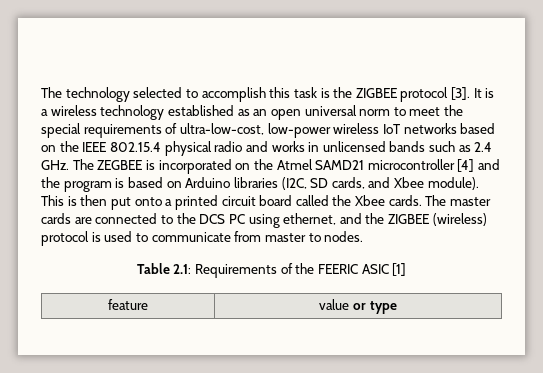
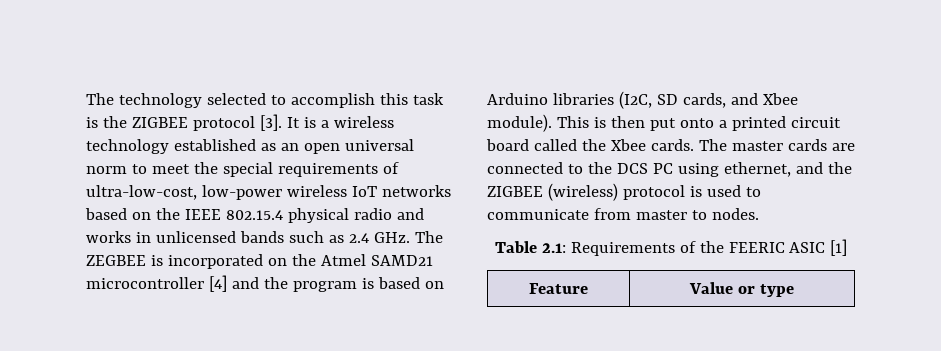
- feature | value or type
+ Feature | Value or type

